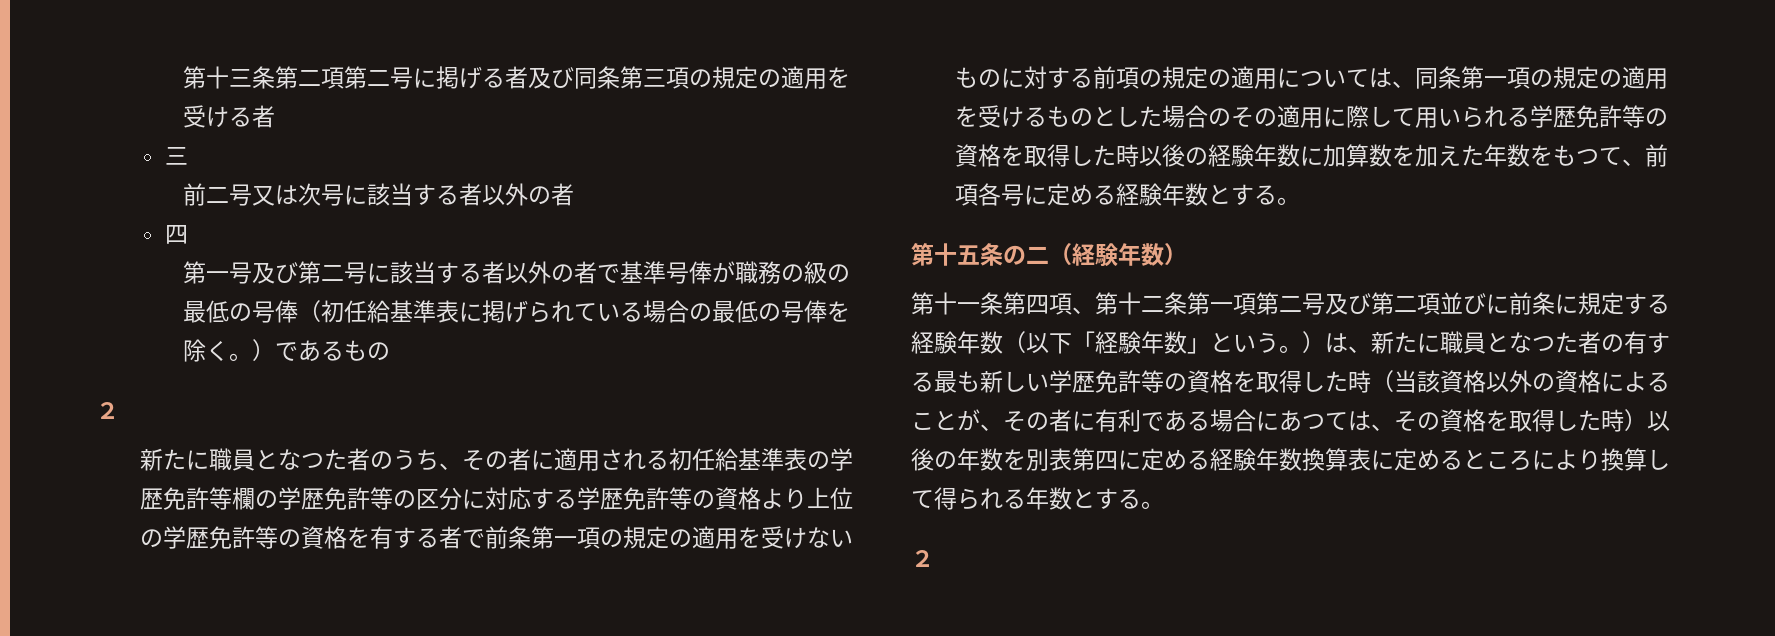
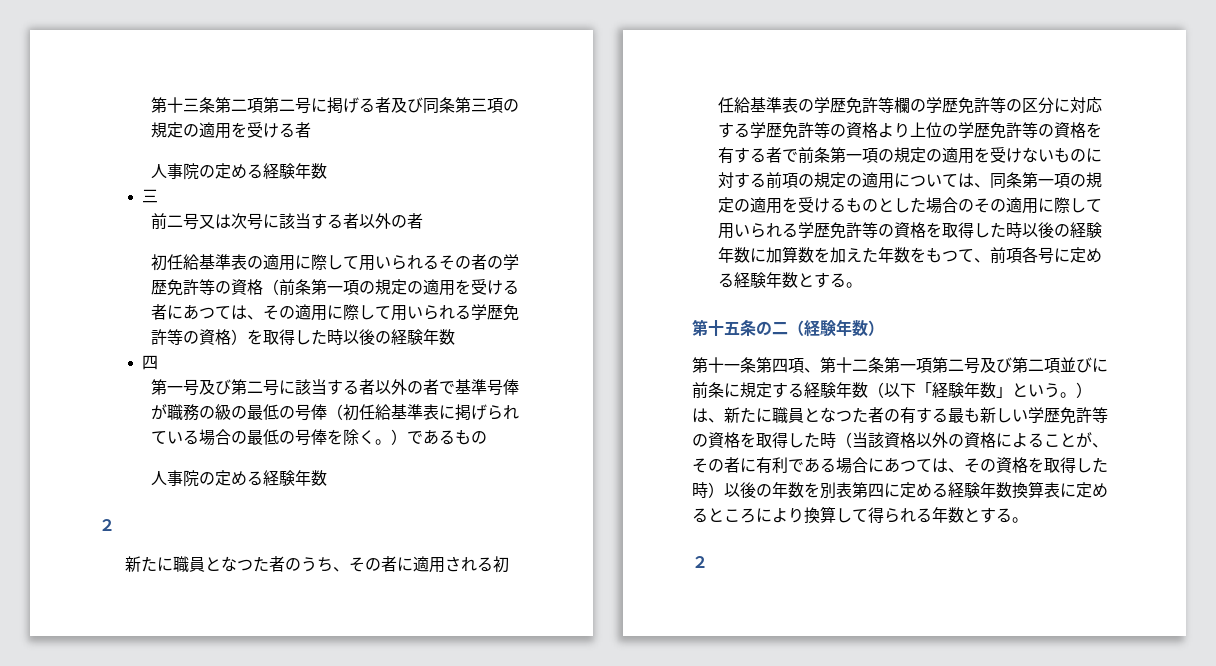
  第十三条第二項第二号に掲げる者及び同条第三項の規定の適用を受ける者
+ 人事院の定める経験年数
+ 初任給基準表の適用に際して用いられるその者の学歴免許等の資格（前条第一項の規定の適用を受ける者にあつては、その適用に際して用いられる学歴免許等の資格）を取得した時以後の経験年数
  第一号及び第二号に該当する者以外の者で基準号俸が職務の級の最低の号俸（初任給基準表に掲げられている場合の最低の号俸を除く。）であるもの
+ 人事院の定める経験年数

